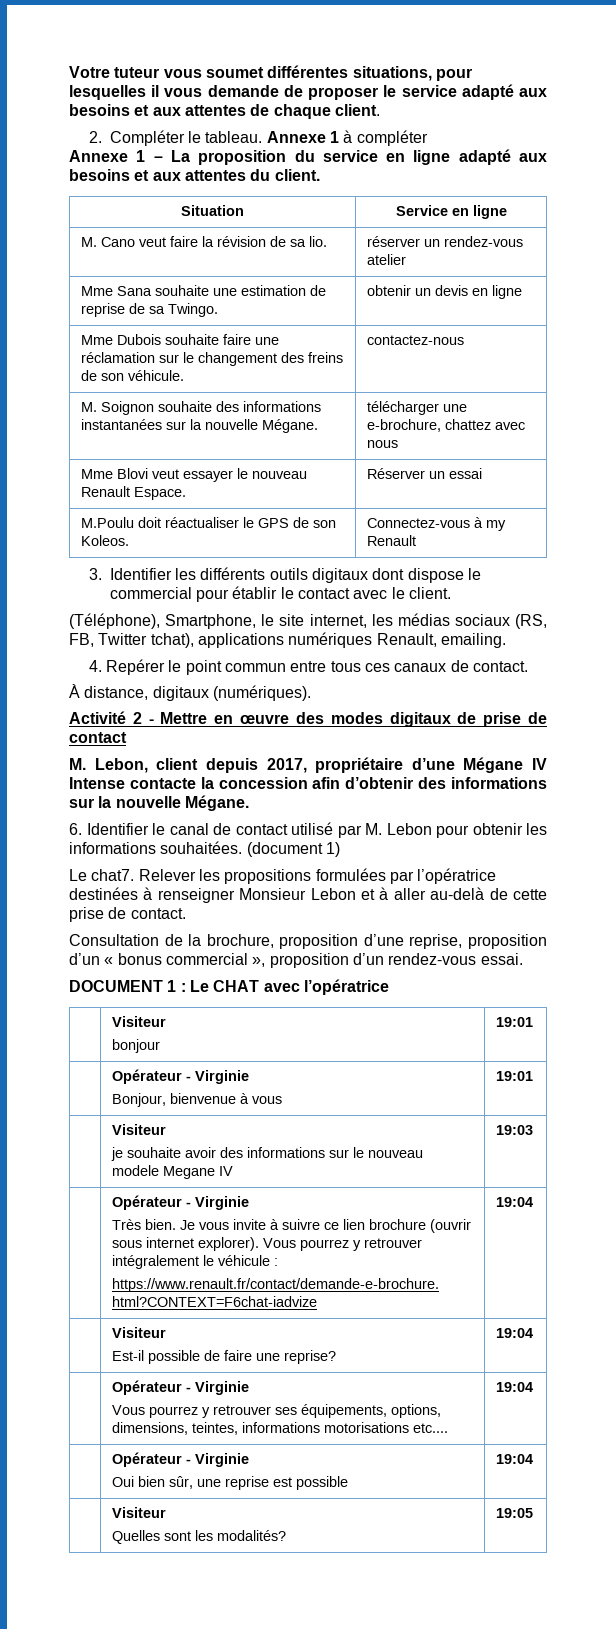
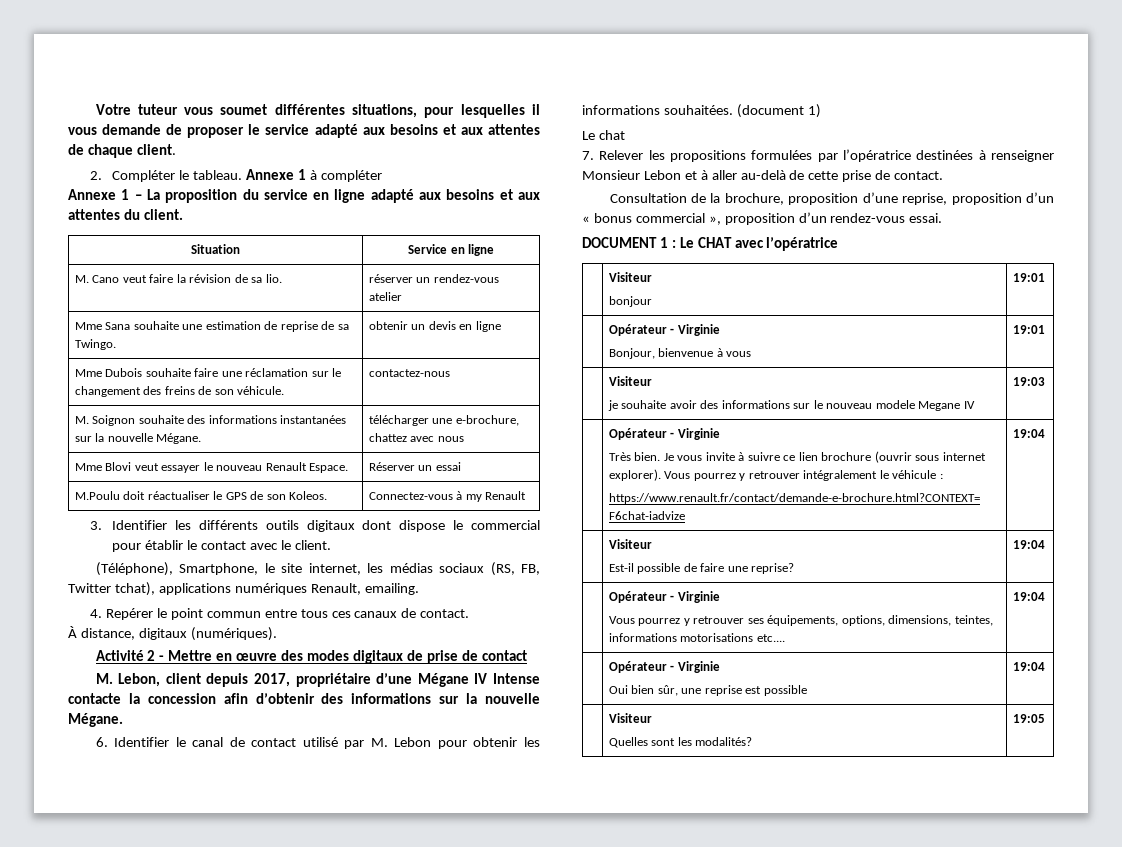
- Le chat7. Relever les propositions formulées par l’opératrice destinées à renseigner Monsieur Lebon et à aller au-delà de cette prise de contact.
+ Le chat
+ 7. Relever les propositions formulées par l’opératrice destinées à renseigner Monsieur Lebon et à aller au-delà de cette prise de contact.

